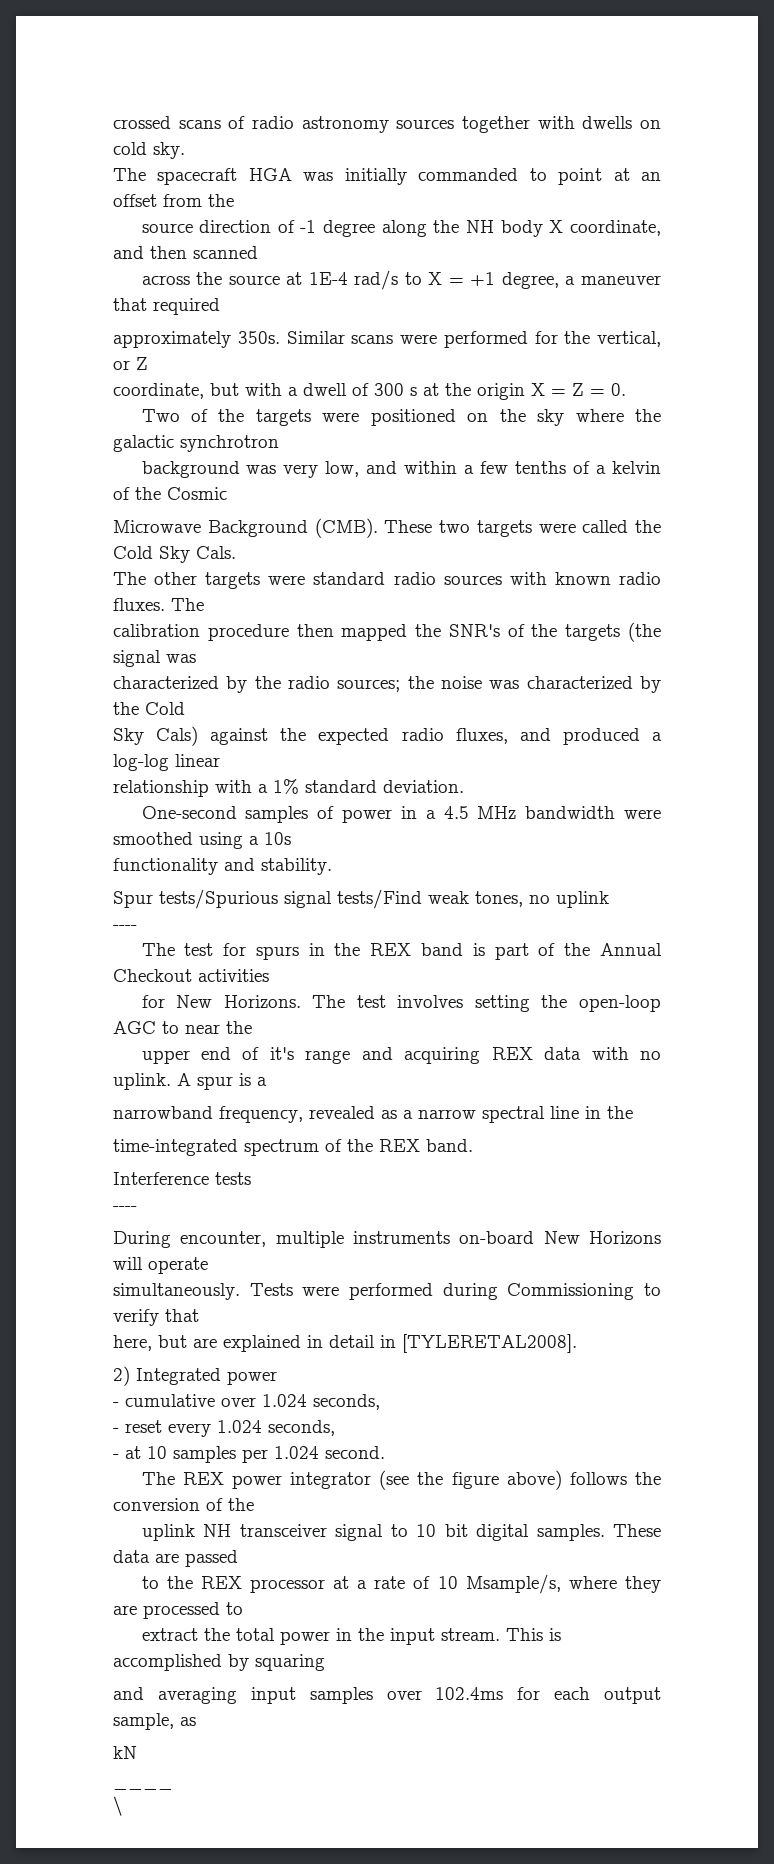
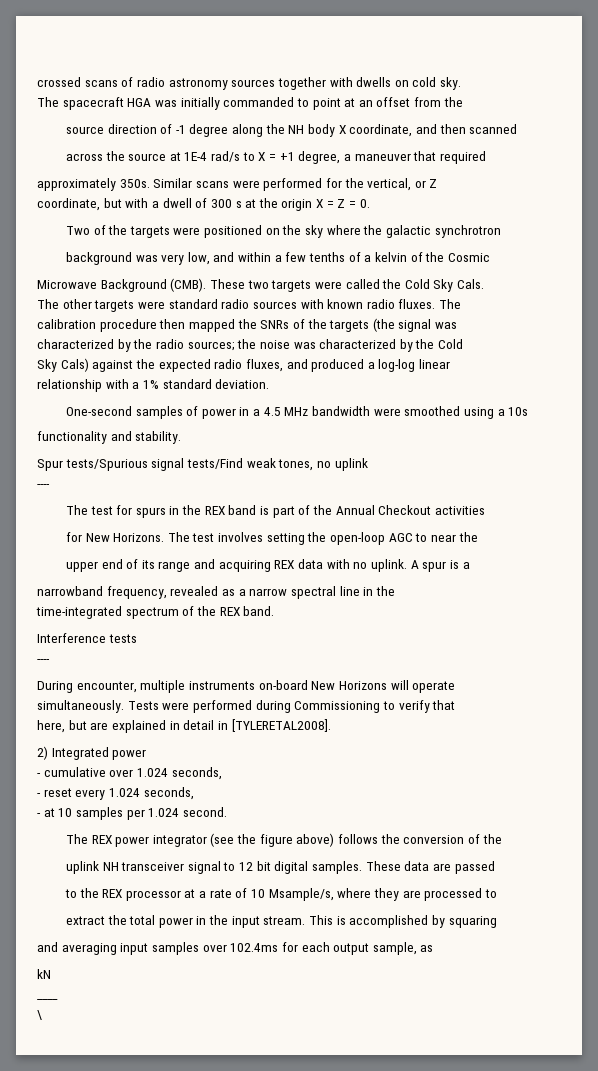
- calibration procedure then mapped the SNR's of the targets (the signal was
+ calibration procedure then mapped the SNRs of the targets (the signal was
- upper end of it's range and acquiring REX data with no uplink.
+ upper end of its range and acquiring REX data with no uplink.
- uplink NH transceiver signal to 10 bit digital samples.
+ uplink NH transceiver signal to 12 bit digital samples.

